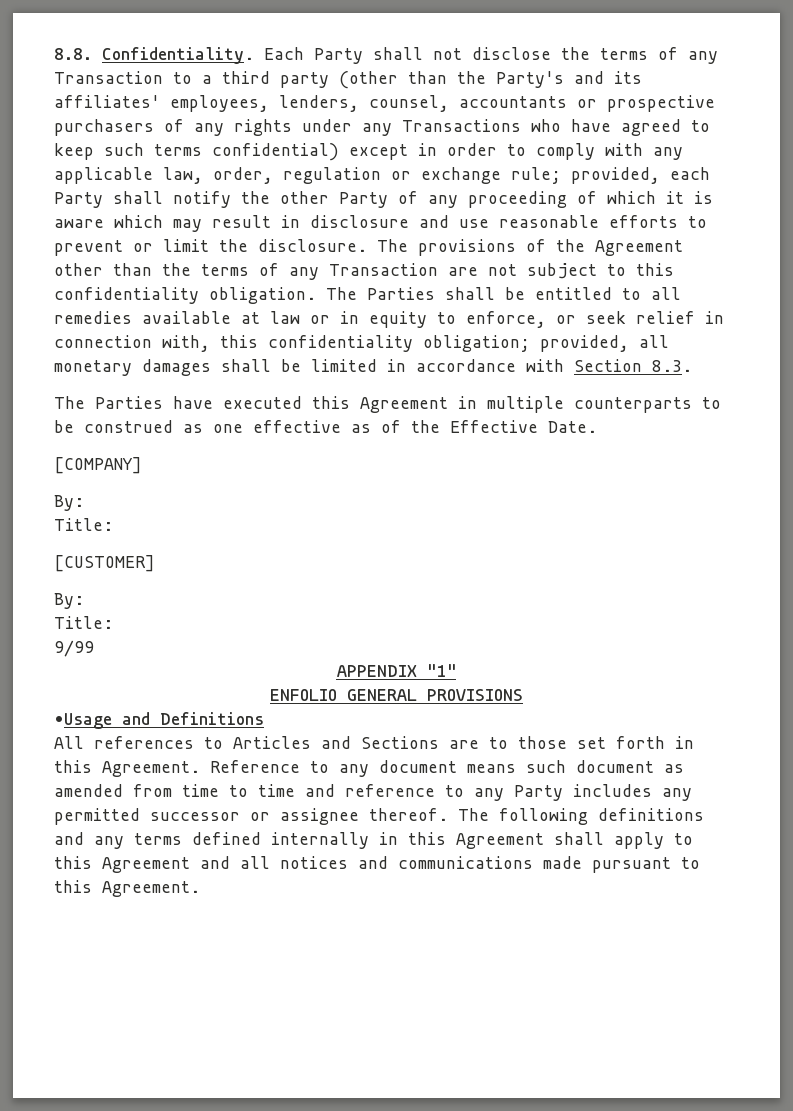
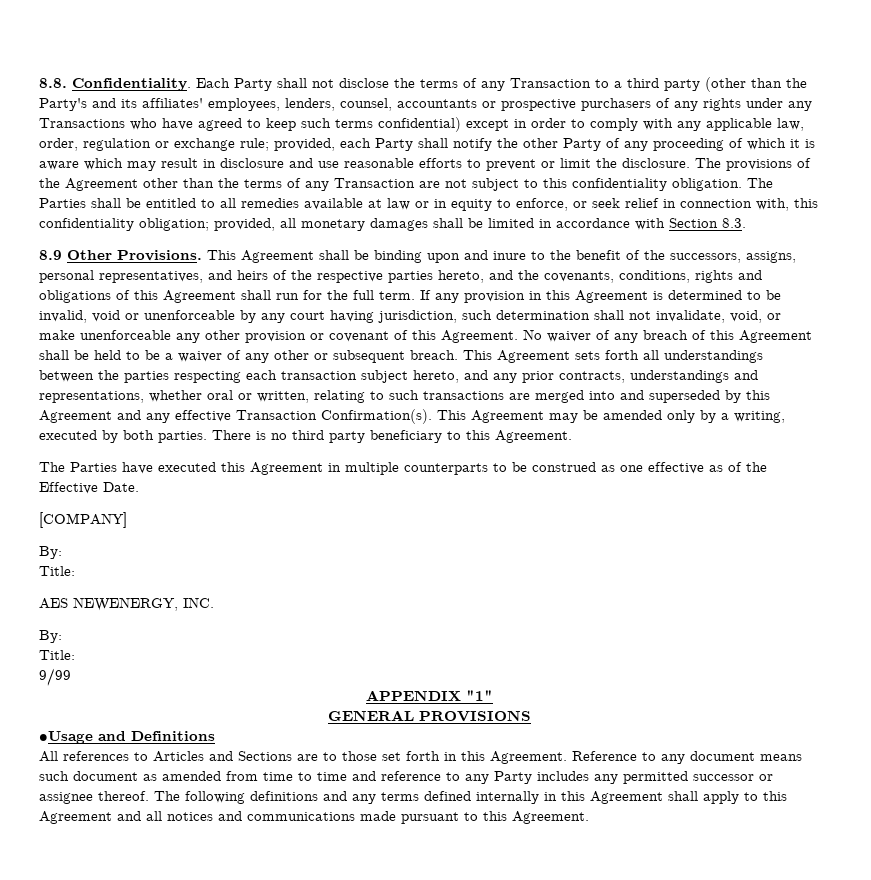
+ 8.9 Other Provisions. This Agreement shall be binding upon and inure to the benefit of the successors, assigns, personal representatives, and heirs of the respective parties hereto, and the covenants, conditions, rights and obligations of this Agreement shall run for the full term. If any provision in this Agreement is determined to be invalid, void or unenforceable by any court having jurisdiction, such determination shall not invalidate, void, or make unenforceable any other provision or covenant of this Agreement. No waiver of any breach of this Agreement shall be held to be a waiver of any other or subsequent breach. This Agreement sets forth all understandings between the parties respecting each transaction subject hereto, and any prior contracts, understandings and representations, whether oral or written, relating to such transactions are merged into and superseded by this Agreement and any effective Transaction Confirmation(s). This Agreement may be amended only by a writing, executed by both parties. There is no third party beneficiary to this Agreement.
- [CUSTOMER]
+ AES NEWENERGY, INC.
- ENFOLIO GENERAL PROVISIONS
+ GENERAL PROVISIONS

